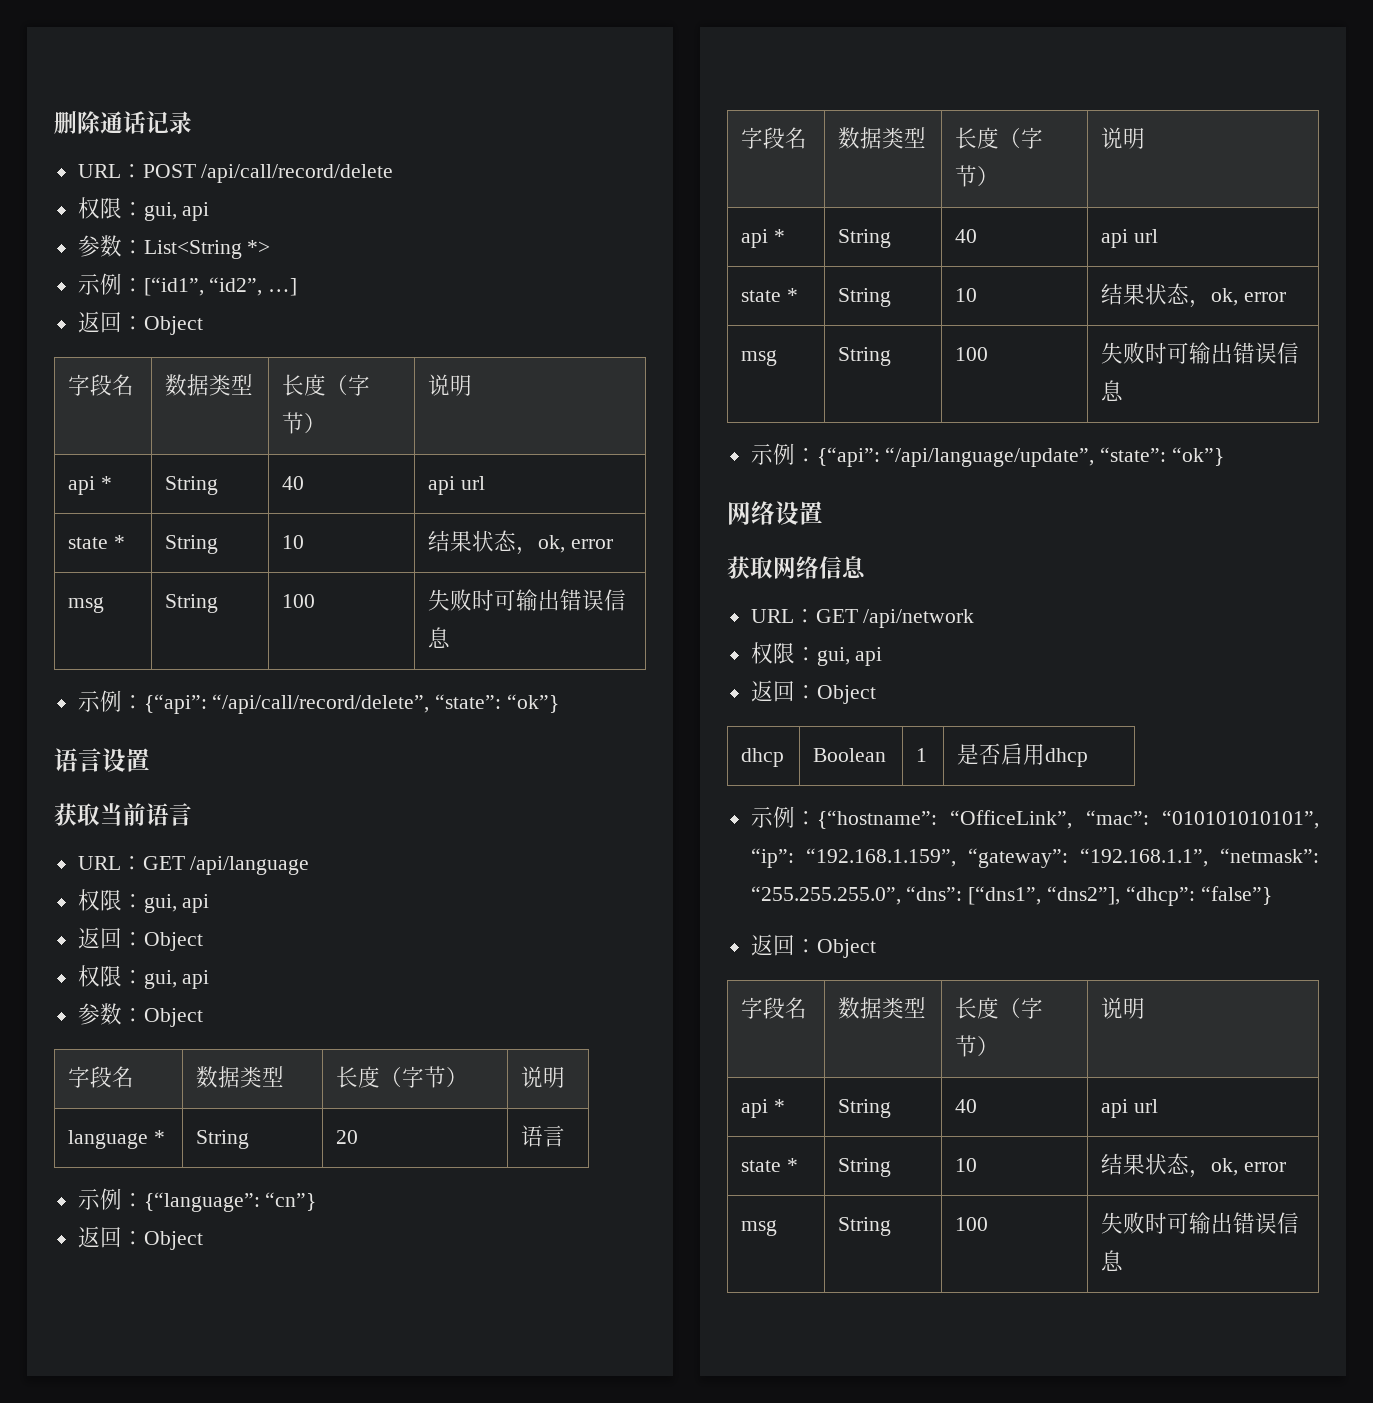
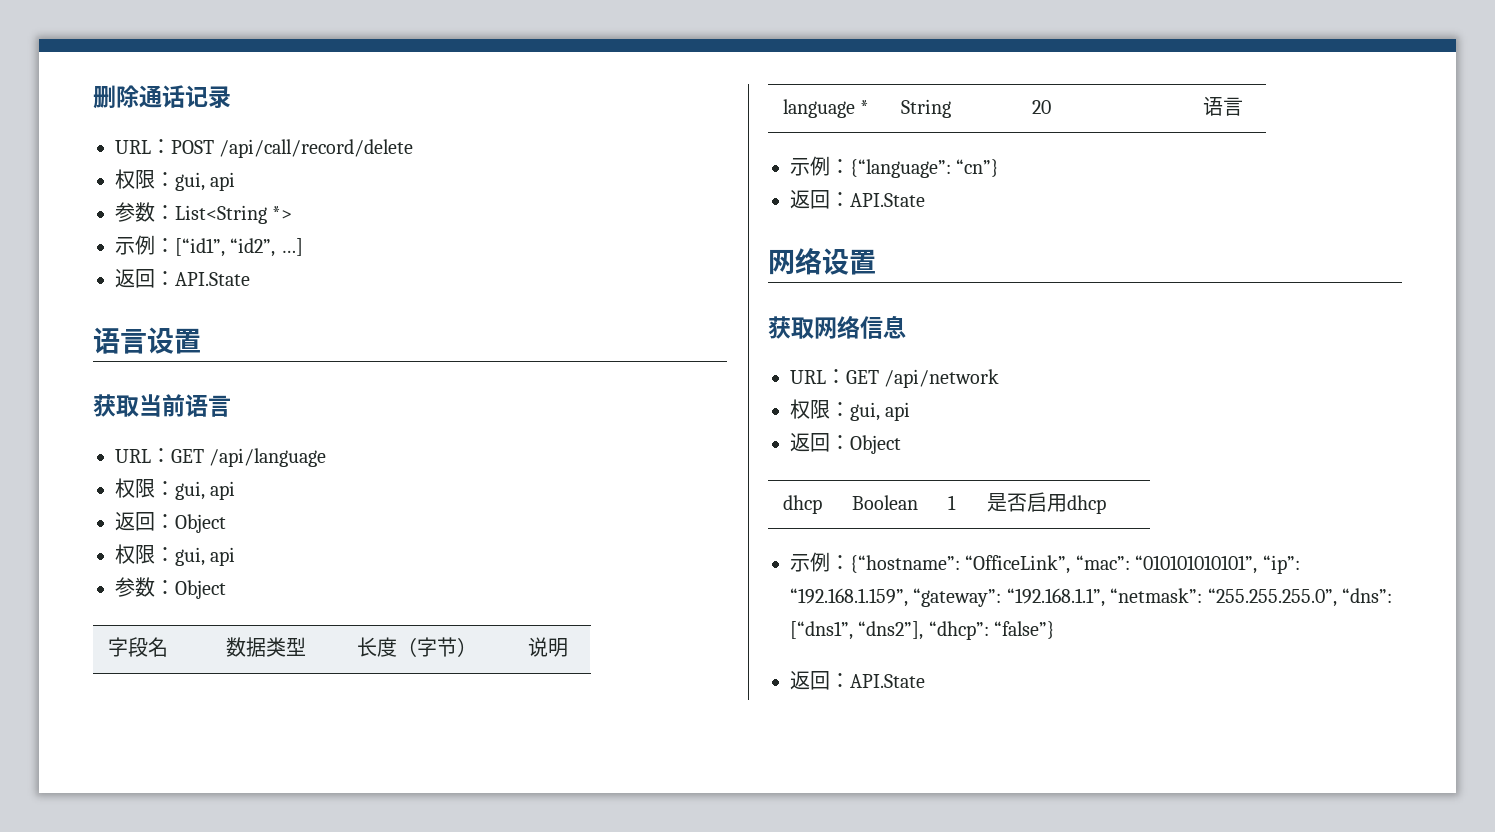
  示例：[“id1”, “id2”, …]
- 返回：Object
- 字段名 | 数据类型 | 长度（字节） | 说明
- api * | String | 40 | api url
- state * | String | 10 | 结果状态，ok, error
- msg | String | 100 | 失败时可输出错误信息
- 示例：{“api”: “/api/call/record/delete”, “state”: “ok”}
+ 返回：API.State
  示例：{“language”: “cn”}
- 返回：Object
- 字段名 | 数据类型 | 长度（字节） | 说明
- api * | String | 40 | api url
- state * | String | 10 | 结果状态，ok, error
- msg | String | 100 | 失败时可输出错误信息
- 示例：{“api”: “/api/language/update”, “state”: “ok”}
+ 返回：API.State
  示例：{“hostname”: “OfficeLink”, “mac”: “010101010101”, “ip”: “192.168.1.159”, “gateway”: “192.168.1.1”, “netmask”: “255.255.255.0”, “dns”: [“dns1”, “dns2”], “dhcp”: “false”}
- 返回：Object
- 字段名 | 数据类型 | 长度（字节） | 说明
- api * | String | 40 | api url
- state * | String | 10 | 结果状态，ok, error
- msg | String | 100 | 失败时可输出错误信息
+ 返回：API.State

